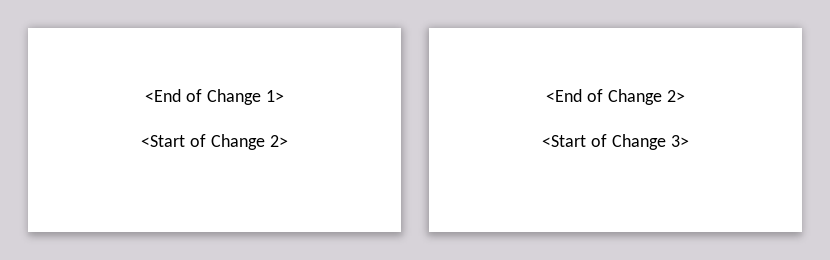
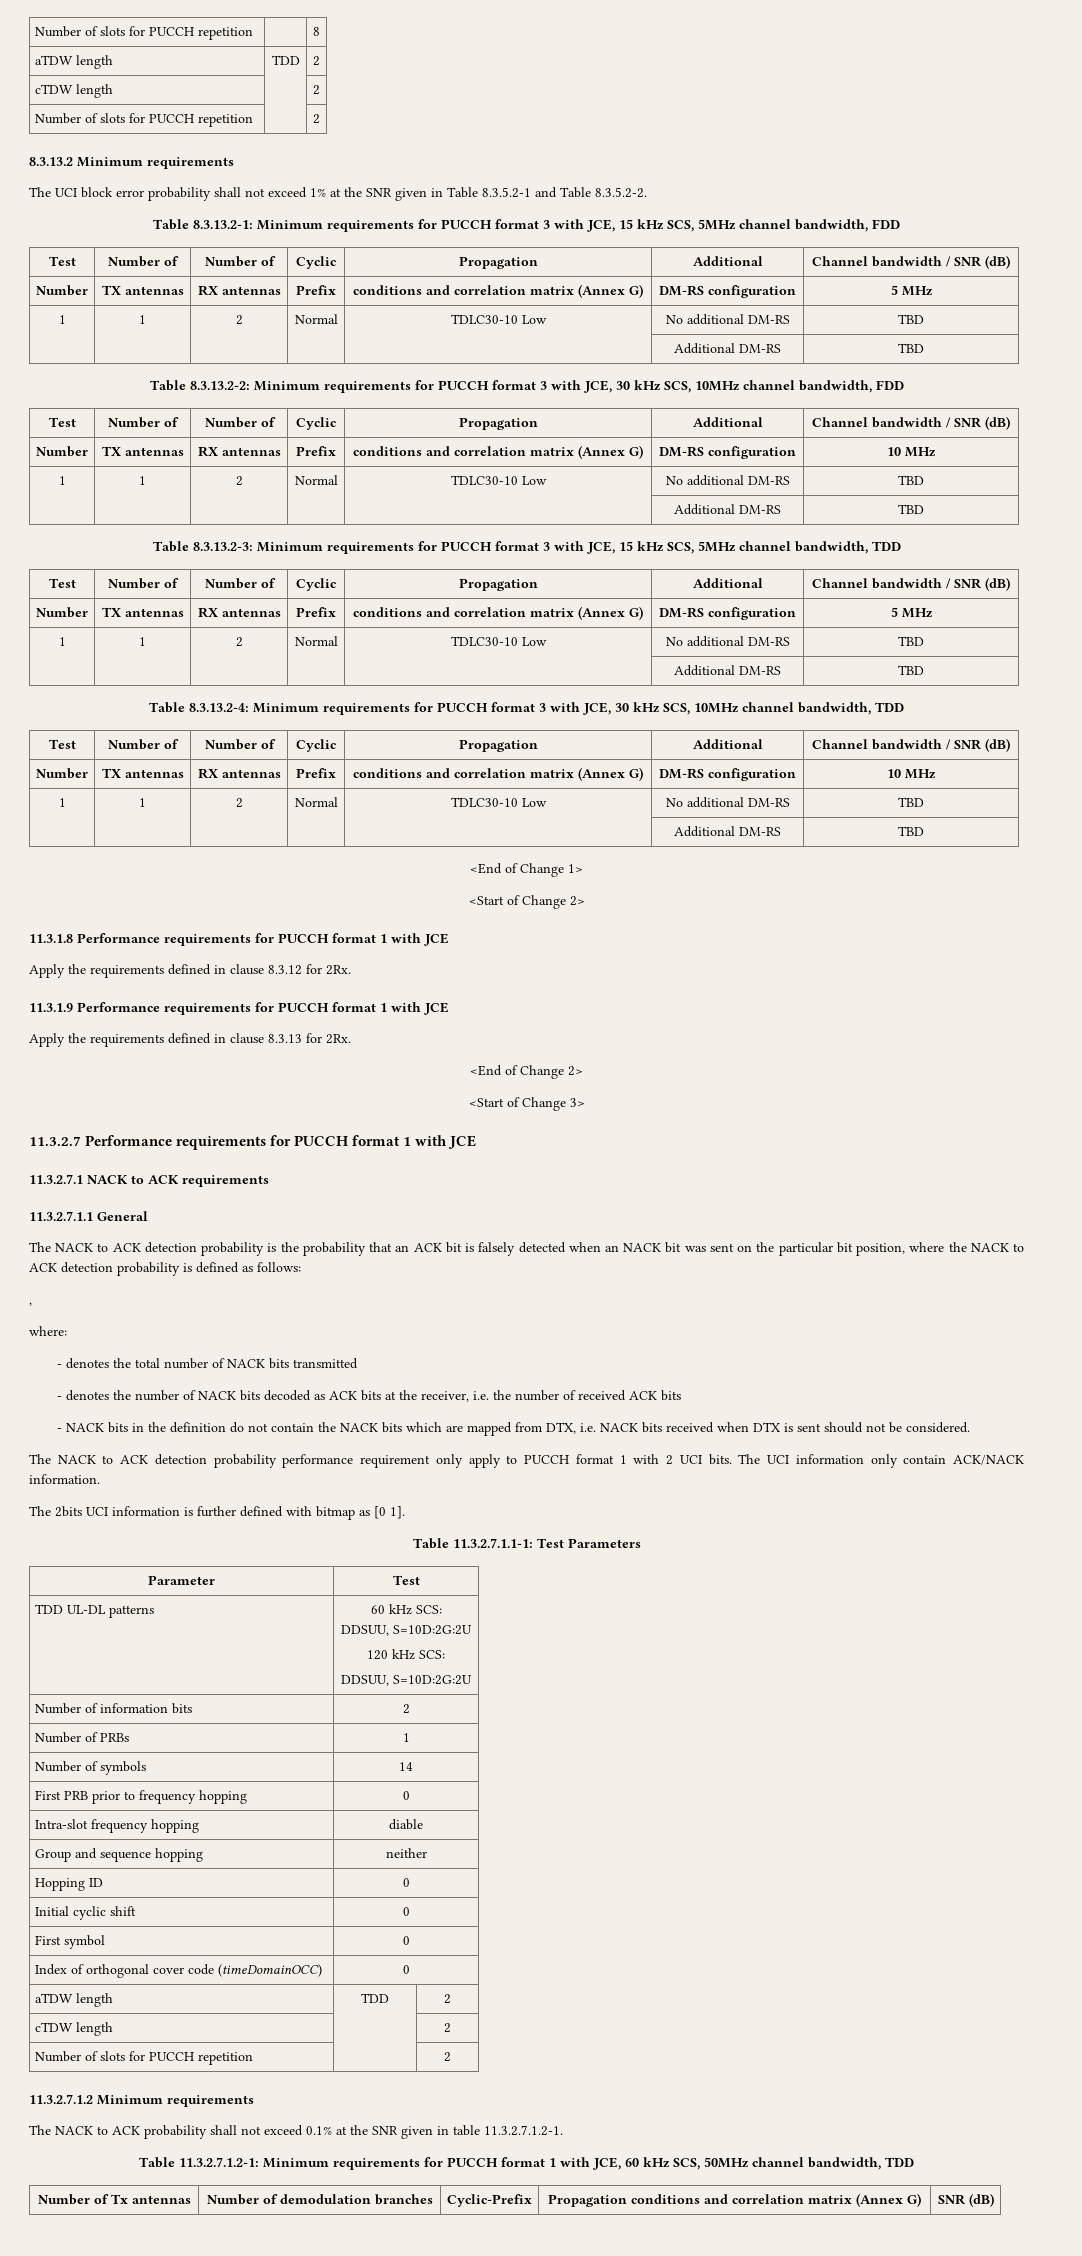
+ Number of slots for PUCCH repetition | | 8
+ aTDW length | TDD | 2
+ cTDW length | | 2
+ Number of slots for PUCCH repetition | | 2
+ 8.3.13.2 Minimum requirements
+ The UCI block error probability shall not exceed 1% at the SNR given in Table 8.3.5.2-1 and Table 8.3.5.2-2.
+ Table 8.3.13.2-1: Minimum requirements for PUCCH format 3 with JCE, 15 kHz SCS, 5MHz channel bandwidth, FDD
+ Test | Number of | Number of | Cyclic | Propagation | Additional | Channel bandwidth / SNR (dB)
+ Number | TX antennas | RX antennas | Prefix | conditions and correlation matrix (Annex G) | DM-RS configuration | 5 MHz
+ 1 | 1 | 2 | Normal | TDLC30-10 Low | No additional DM-RS | TBD
+ | | | | | Additional DM-RS | TBD
+ Table 8.3.13.2-2: Minimum requirements for PUCCH format 3 with JCE, 30 kHz SCS, 10MHz channel bandwidth, FDD
+ Test | Number of | Number of | Cyclic | Propagation | Additional | Channel bandwidth / SNR (dB)
+ Number | TX antennas | RX antennas | Prefix | conditions and correlation matrix (Annex G) | DM-RS configuration | 10 MHz
+ 1 | 1 | 2 | Normal | TDLC30-10 Low | No additional DM-RS | TBD
+ | | | | | Additional DM-RS | TBD
+ Table 8.3.13.2-3: Minimum requirements for PUCCH format 3 with JCE, 15 kHz SCS, 5MHz channel bandwidth, TDD
+ Test | Number of | Number of | Cyclic | Propagation | Additional | Channel bandwidth / SNR (dB)
+ Number | TX antennas | RX antennas | Prefix | conditions and correlation matrix (Annex G) | DM-RS configuration | 5 MHz
+ 1 | 1 | 2 | Normal | TDLC30-10 Low | No additional DM-RS | TBD
+ | | | | | Additional DM-RS | TBD
+ Table 8.3.13.2-4: Minimum requirements for PUCCH format 3 with JCE, 30 kHz SCS, 10MHz channel bandwidth, TDD
+ Test | Number of | Number of | Cyclic | Propagation | Additional | Channel bandwidth / SNR (dB)
+ Number | TX antennas | RX antennas | Prefix | conditions and correlation matrix (Annex G) | DM-RS configuration | 10 MHz
+ 1 | 1 | 2 | Normal | TDLC30-10 Low | No additional DM-RS | TBD
+ | | | | | Additional DM-RS | TBD
+ 11.3.1.8 Performance requirements for PUCCH format 1 with JCE
+ Apply the requirements defined in clause 8.3.12 for 2Rx.
+ 11.3.1.9 Performance requirements for PUCCH format 1 with JCE
+ Apply the requirements defined in clause 8.3.13 for 2Rx.
+ 11.3.2.7 Performance requirements for PUCCH format 1 with JCE
+ 11.3.2.7.1 NACK to ACK requirements
+ 11.3.2.7.1.1 General
+ The NACK to ACK detection probability is the probability that an ACK bit is falsely detected when an NACK bit was sent on the particular bit position, where the NACK to ACK detection probability is defined as follows:
+ ,
+ where:
+ - denotes the total number of NACK bits transmitted
+ - denotes the number of NACK bits decoded as ACK bits at the receiver, i.e. the number of received ACK bits
+ - NACK bits in the definition do not contain the NACK bits which are mapped from DTX, i.e. NACK bits received when DTX is sent should not be considered.
+ The NACK to ACK detection probability performance requirement only apply to PUCCH format 1 with 2 UCI bits. The UCI information only contain ACK/NACK information.
+ The 2bits UCI information is further defined with bitmap as [0 1].
+ Table 11.3.2.7.1.1-1: Test Parameters
+ Parameter | Test
+ TDD UL-DL patterns | 60 kHz SCS:
+ DDSUU, S=10D:2G:2U
+ 120 kHz SCS:
+ DDSUU, S=10D:2G:2U
+ Number of information bits | 2
+ Number of PRBs | 1
+ Number of symbols | 14
+ First PRB prior to frequency hopping | 0
+ Intra-slot frequency hopping | diable
+ Group and sequence hopping | neither
+ Hopping ID | 0
+ Initial cyclic shift | 0
+ First symbol | 0
+ Index of orthogonal cover code (timeDomainOCC) | 0
+ aTDW length | TDD | 2
+ cTDW length | | 2
+ Number of slots for PUCCH repetition | | 2
+ 11.3.2.7.1.2 Minimum requirements
+ The NACK to ACK probability shall not exceed 0.1% at the SNR given in table 11.3.2.7.1.2-1.
+ Table 11.3.2.7.1.2-1: Minimum requirements for PUCCH format 1 with JCE, 60 kHz SCS, 50MHz channel bandwidth, TDD
+ Number of Tx antennas | Number of demodulation branches | Cyclic-Prefix | Propagation conditions and correlation matrix (Annex G) | SNR (dB)

